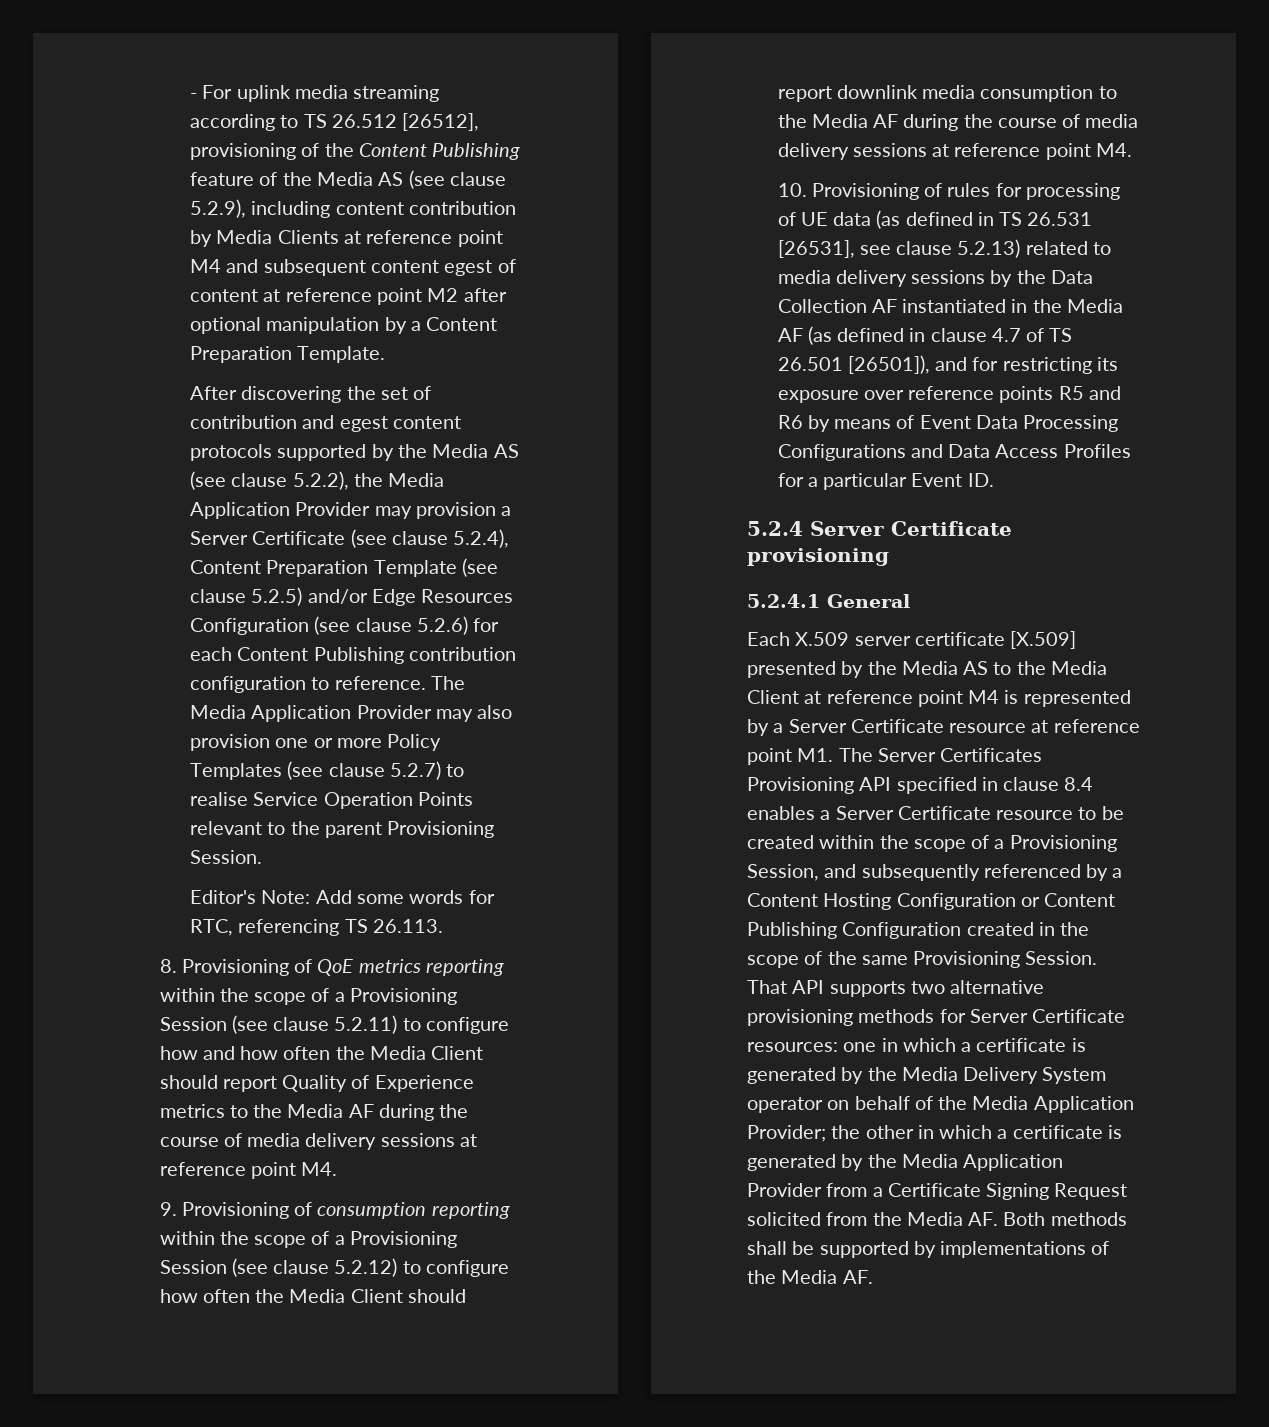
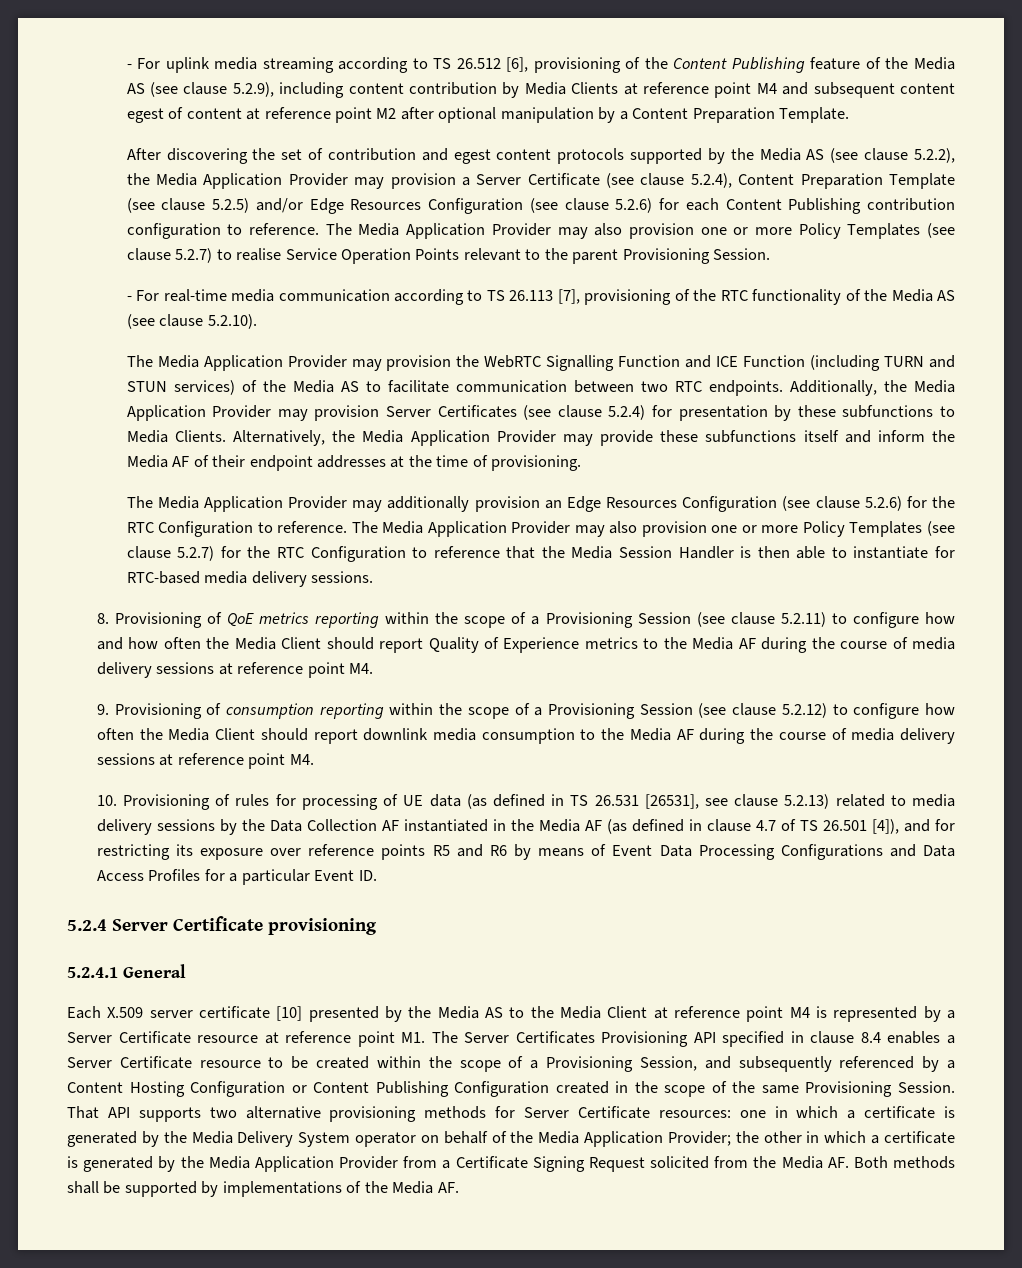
- - For uplink media streaming according to TS 26.512 [26512], provisioning of the Content Publishing feature of the Media AS (see clause 5.2.9), including content contribution by Media Clients at reference point M4 and subsequent content egest of content at reference point M2 after optional manipulation by a Content Preparation Template.
+ - For uplink media streaming according to TS 26.512 [6], provisioning of the Content Publishing feature of the Media AS (see clause 5.2.9), including content contribution by Media Clients at reference point M4 and subsequent content egest of content at reference point M2 after optional manipulation by a Content Preparation Template.
- Editor's Note: Add some words for RTC, referencing TS 26.113.
+ - For real-time media communication according to TS 26.113 [7], provisioning of the RTC functionality of the Media AS (see clause 5.2.10).
+ The Media Application Provider may provision the WebRTC Signalling Function and ICE Function (including TURN and STUN services) of the Media AS to facilitate communication between two RTC endpoints. Additionally, the Media Application Provider may provision Server Certificates (see clause 5.2.4) for presentation by these subfunctions to Media Clients. Alternatively, the Media Application Provider may provide these subfunctions itself and inform the Media AF of their endpoint addresses at the time of provisioning.
+ The Media Application Provider may additionally provision an Edge Resources Configuration (see clause 5.2.6) for the RTC Configuration to reference. The Media Application Provider may also provision one or more Policy Templates (see clause 5.2.7) for the RTC Configuration to reference that the Media Session Handler is then able to instantiate for RTC-based media delivery sessions.
- 10. Provisioning of rules for processing of UE data (as defined in TS 26.531 [26531], see clause 5.2.13) related to media delivery sessions by the Data Collection AF instantiated in the Media AF (as defined in clause 4.7 of TS 26.501 [26501]), and for restricting its exposure over reference points R5 and R6 by means of Event Data Processing Configurations and Data Access Profiles for a particular Event ID.
+ 10. Provisioning of rules for processing of UE data (as defined in TS 26.531 [26531], see clause 5.2.13) related to media delivery sessions by the Data Collection AF instantiated in the Media AF (as defined in clause 4.7 of TS 26.501 [4]), and for restricting its exposure over reference points R5 and R6 by means of Event Data Processing Configurations and Data Access Profiles for a particular Event ID.
- Each X.509 server certificate [X.509] presented by the Media AS to the Media Client at reference point M4 is represented by a Server Certificate resource at reference point M1. The Server Certificates Provisioning API specified in clause 8.4 enables a Server Certificate resource to be created within the scope of a Provisioning Session, and subsequently referenced by a Content Hosting Configuration or Content Publishing Configuration created in the scope of the same Provisioning Session.
+ Each X.509 server certificate [10] presented by the Media AS to the Media Client at reference point M4 is represented by a Server Certificate resource at reference point M1. The Server Certificates Provisioning API specified in clause 8.4 enables a Server Certificate resource to be created within the scope of a Provisioning Session, and subsequently referenced by a Content Hosting Configuration or Content Publishing Configuration created in the scope of the same Provisioning Session.

